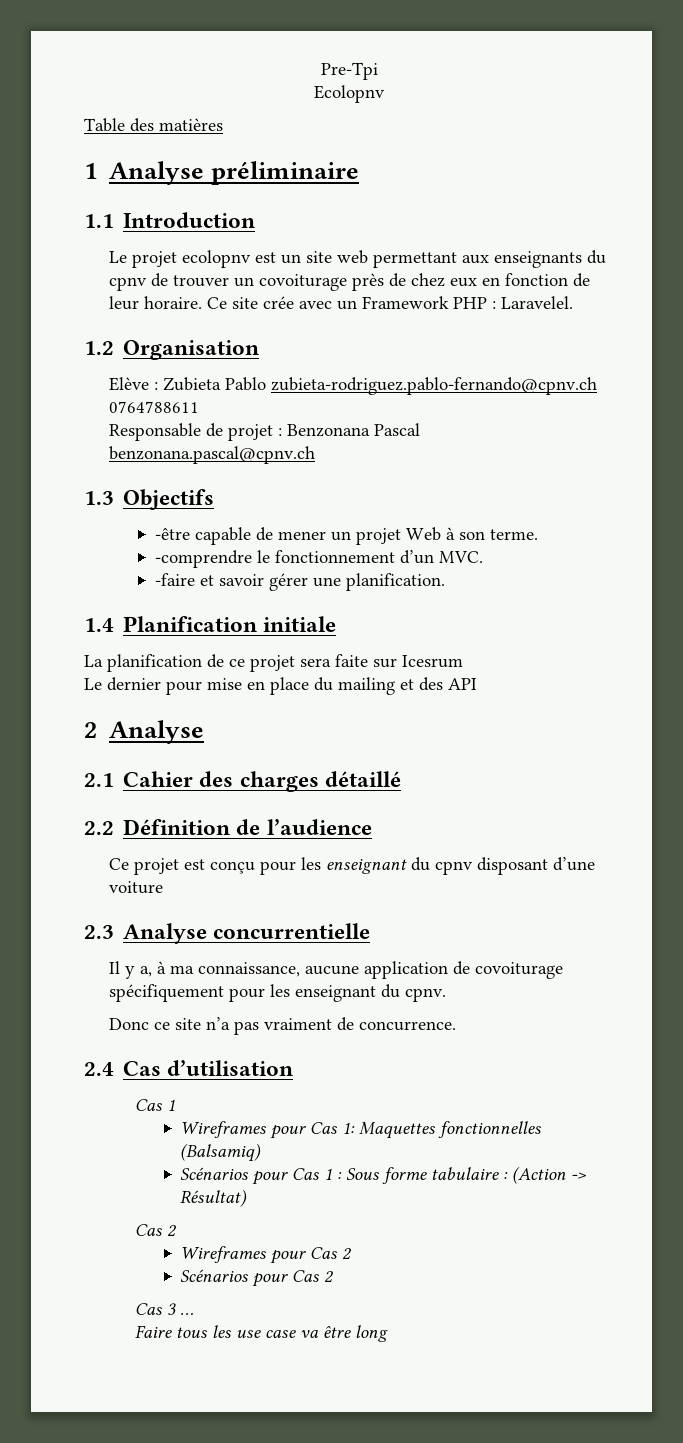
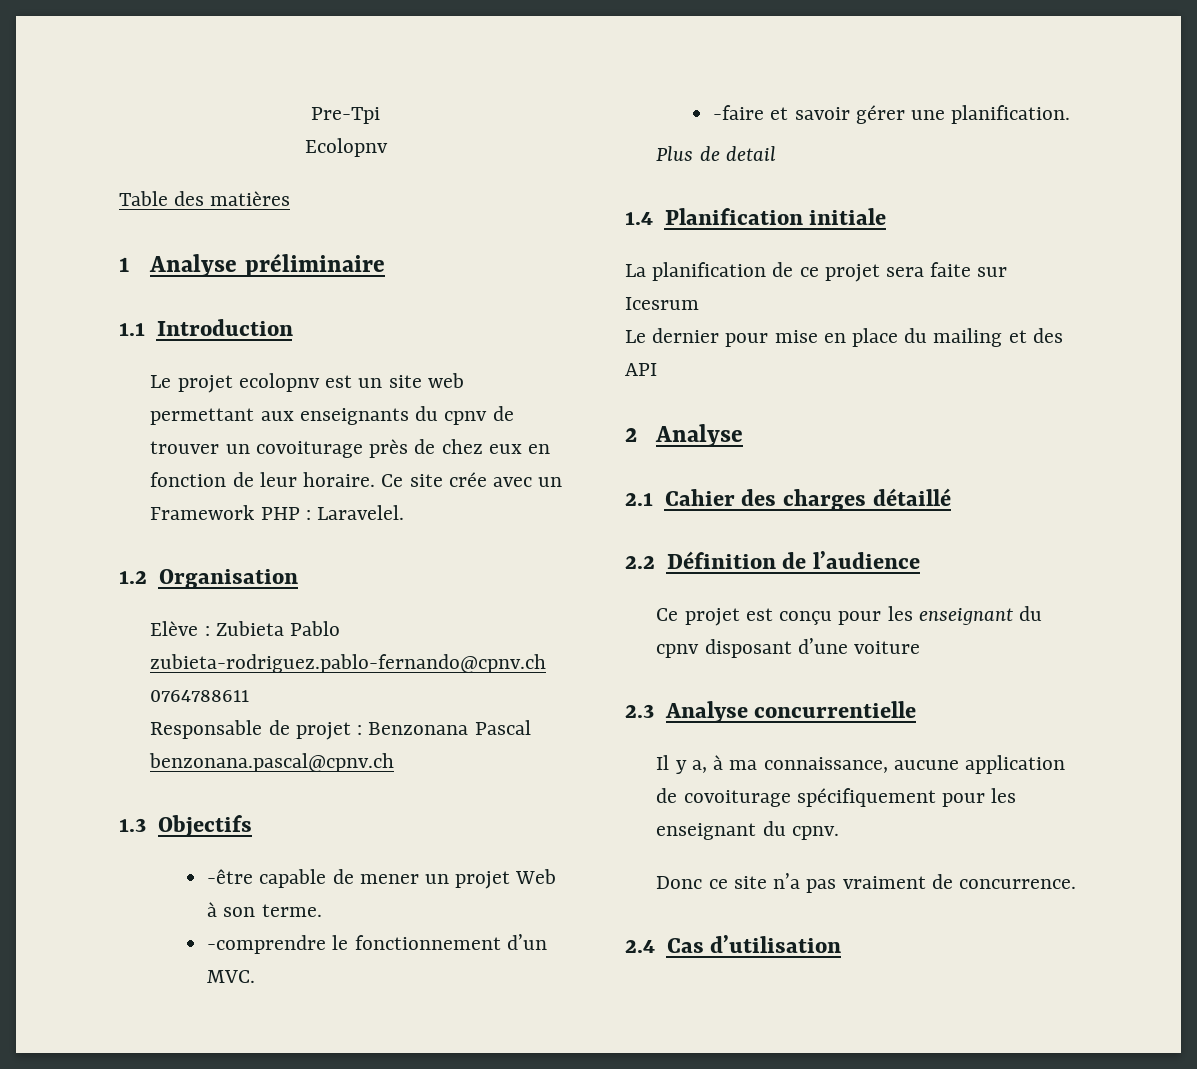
+ Plus de detail
  2.4 Cas d’utilisation
- Cas 1
- Wireframes pour Cas 1: Maquettes fonctionnelles (Balsamiq)
- Scénarios pour Cas 1 : Sous forme tabulaire : (Action -> Résultat)
- Cas 2
- Wireframes pour Cas 2
- Scénarios pour Cas 2
- Cas 3 …
- Faire tous les use case va être long

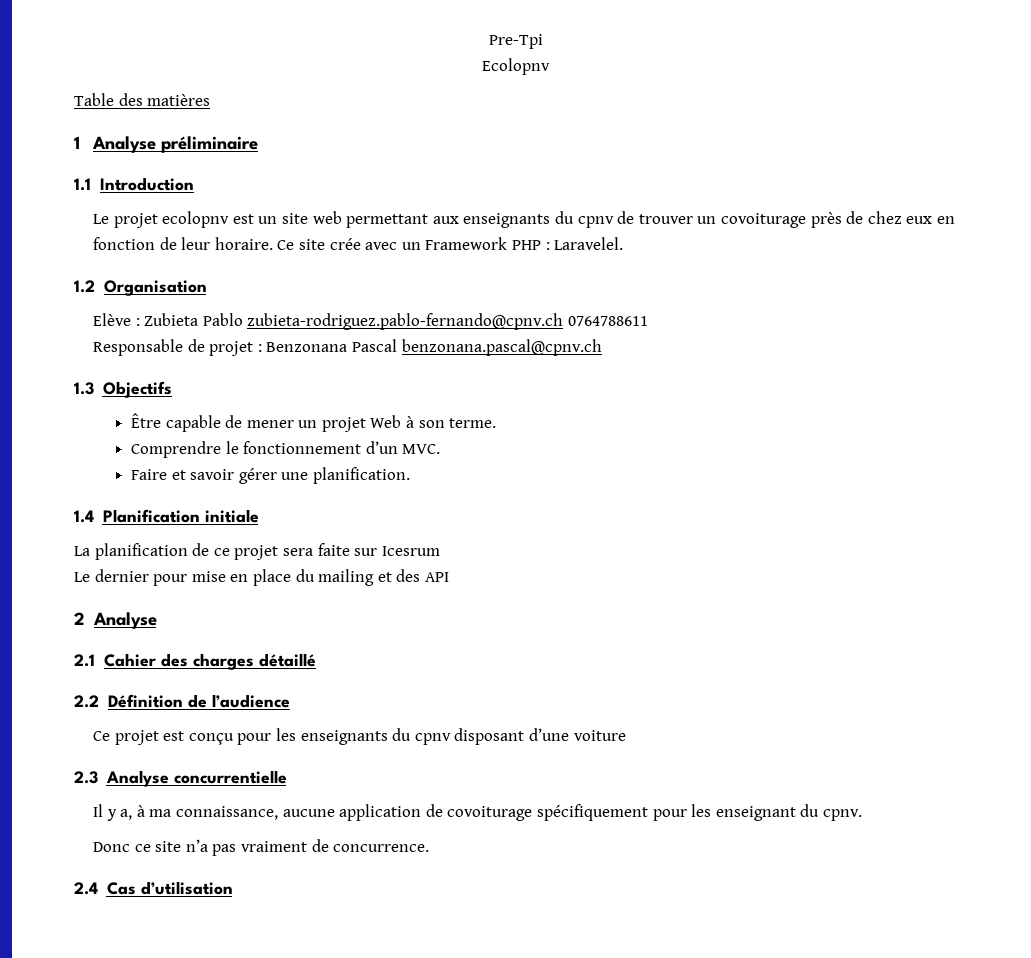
- -être capable de mener un projet Web à son terme.
+ Être capable de mener un projet Web à son terme.
- -comprendre le fonctionnement d’un MVC.
+ Comprendre le fonctionnement d’un MVC.
- -faire et savoir gérer une planification.
+ Faire et savoir gérer une planification.
- Plus de detail
- Ce projet est conçu pour les enseignant du cpnv disposant d’une voiture
+ Ce projet est conçu pour les enseignants du cpnv disposant d’une voiture

